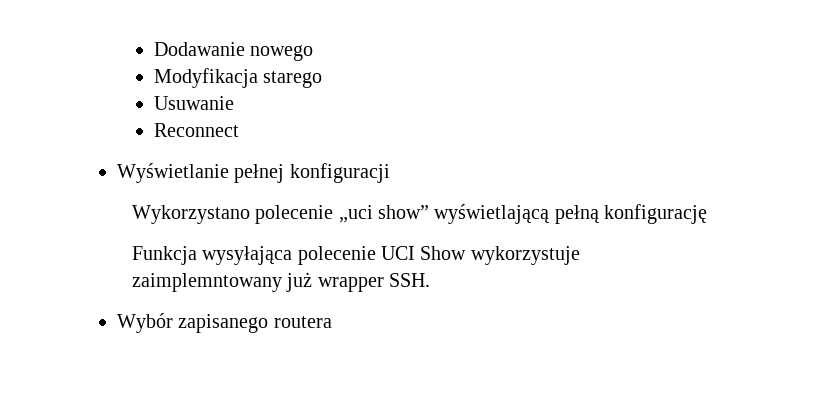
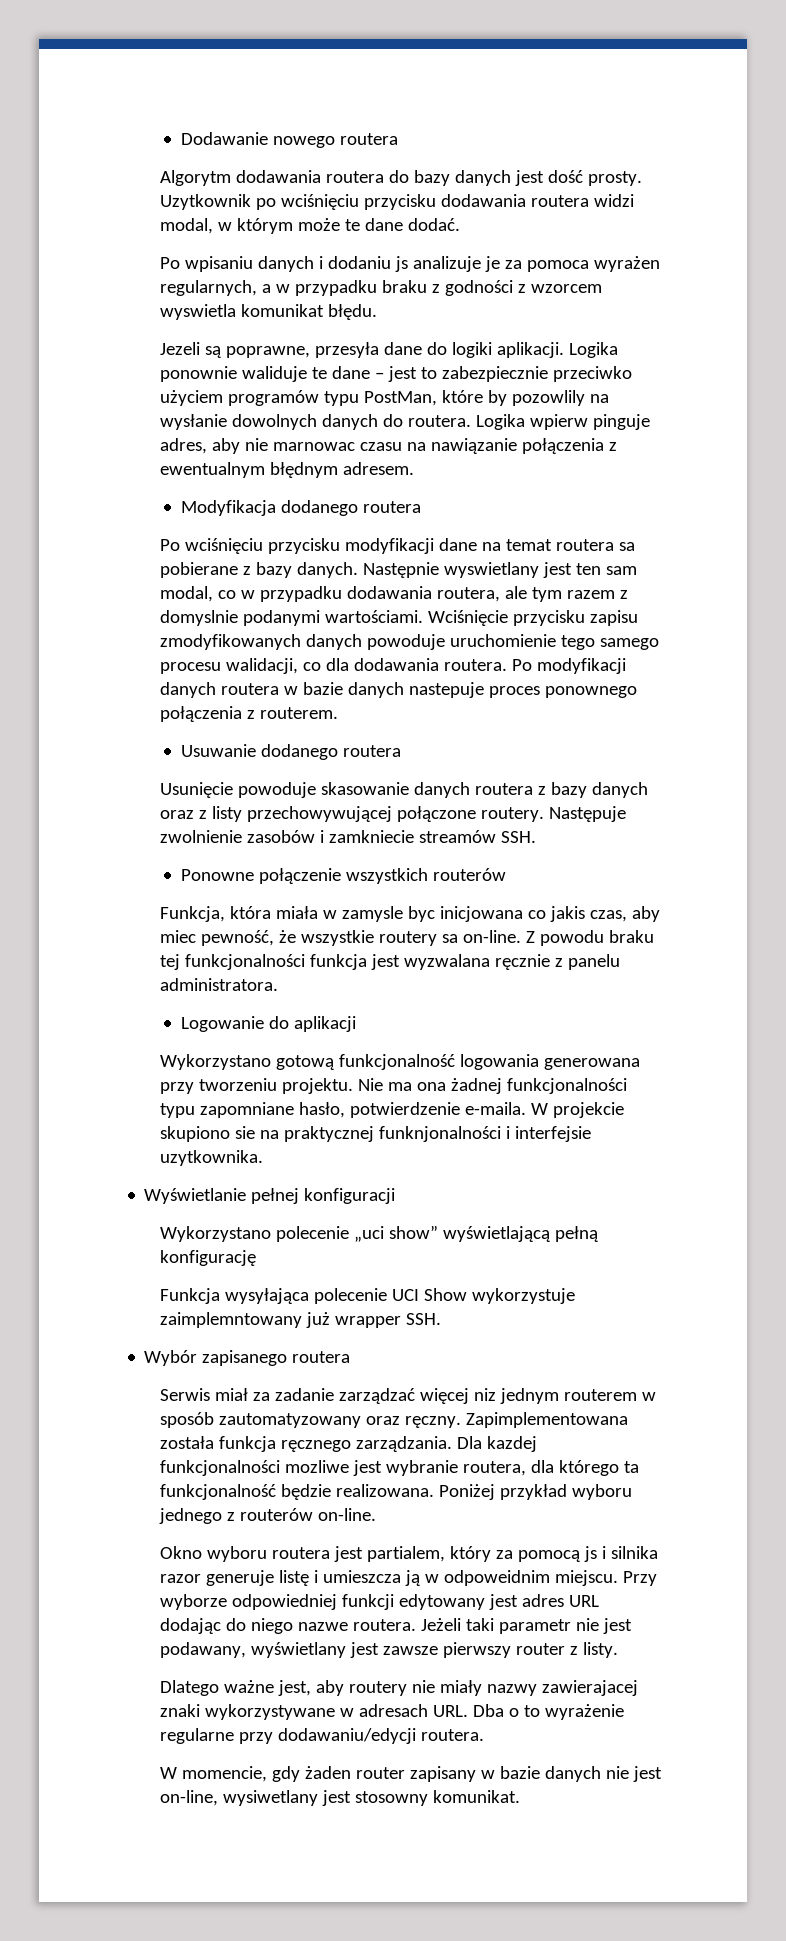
- Dodawanie nowego
- Modyfikacja starego
- Usuwanie
- Reconnect
+ Dodawanie nowego routera
+ Algorytm dodawania routera do bazy danych jest dość prosty. Uzytkownik po wciśnięciu przycisku dodawania routera widzi modal, w którym może te dane dodać.
+ Po wpisaniu danych i dodaniu js analizuje je za pomoca wyrażen regularnych, a w przypadku braku z godności z wzorcem wyswietla komunikat błędu.
+ Jezeli są poprawne, przesyła dane do logiki aplikacji. Logika ponownie waliduje te dane – jest to zabezpiecznie przeciwko użyciem programów typu PostMan, które by pozowlily na wysłanie dowolnych danych do routera. Logika wpierw pinguje adres, aby nie marnowac czasu na nawiązanie połączenia z ewentualnym błędnym adresem.
+ Modyfikacja dodanego routera
+ Po wciśnięciu przycisku modyfikacji dane na temat routera sa pobierane z bazy danych. Następnie wyswietlany jest ten sam modal, co w przypadku dodawania routera, ale tym razem z domyslnie podanymi wartościami. Wciśnięcie przycisku zapisu zmodyfikowanych danych powoduje uruchomienie tego samego procesu walidacji, co dla dodawania routera. Po modyfikacji danych routera w bazie danych nastepuje proces ponownego połączenia z routerem.
+ Usuwanie dodanego routera
+ Usunięcie powoduje skasowanie danych routera z bazy danych oraz z listy przechowywującej połączone routery. Następuje zwolnienie zasobów i zamkniecie streamów SSH.
+ Ponowne połączenie wszystkich routerów
+ Funkcja, która miała w zamysle byc inicjowana co jakis czas, aby miec pewność, że wszystkie routery sa on-line. Z powodu braku tej funkcjonalności funkcja jest wyzwalana ręcznie z panelu administratora.
+ Logowanie do aplikacji
+ Wykorzystano gotową funkcjonalność logowania generowana przy tworzeniu projektu. Nie ma ona żadnej funkcjonalności typu zapomniane hasło, potwierdzenie e-maila. W projekcie skupiono sie na praktycznej funknjonalności i interfejsie uzytkownika.
+ Serwis miał za zadanie zarządzać więcej niz jednym routerem w sposób zautomatyzowany oraz ręczny. Zapimplementowana została funkcja ręcznego zarządzania. Dla kazdej funkcjonalności mozliwe jest wybranie routera, dla którego ta funkcjonalność będzie realizowana. Poniżej przykład wyboru jednego z routerów on-line.
+ Okno wyboru routera jest partialem, który za pomocą js i silnika razor generuje listę i umieszcza ją w odpoweidnim miejscu. Przy wyborze odpowiedniej funkcji edytowany jest adres URL dodając do niego nazwe routera. Jeżeli taki parametr nie jest podawany, wyświetlany jest zawsze pierwszy router z listy.
+ Dlatego ważne jest, aby routery nie miały nazwy zawierajacej znaki wykorzystywane w adresach URL. Dba o to wyrażenie regularne przy dodawaniu/edycji routera.
+ W momencie, gdy żaden router zapisany w bazie danych nie jest on-line, wysiwetlany jest stosowny komunikat.

